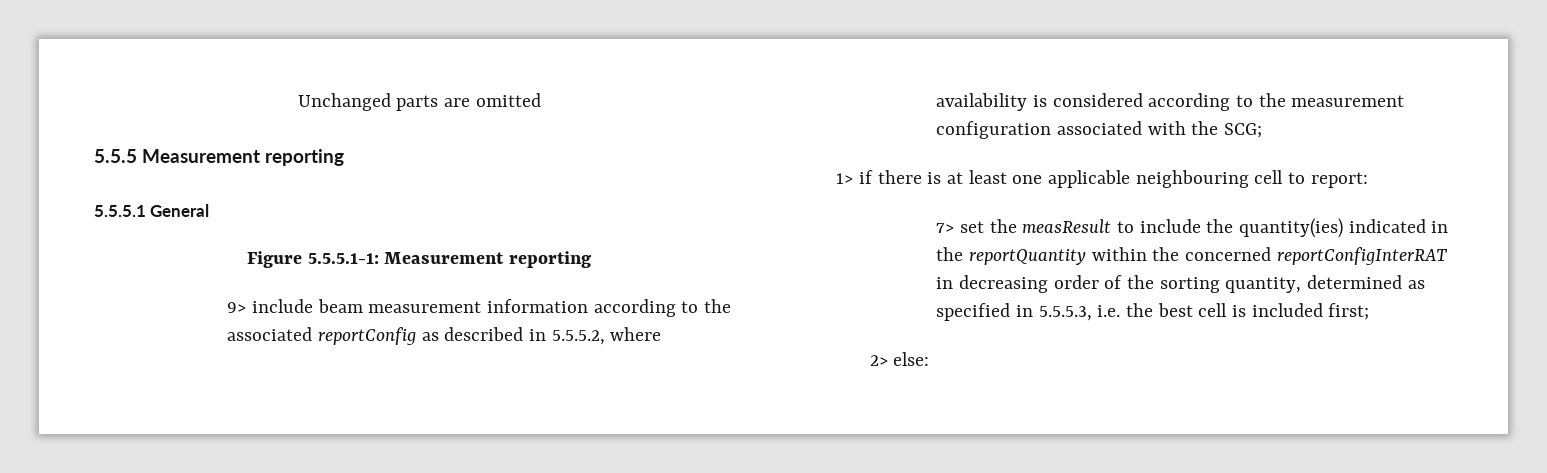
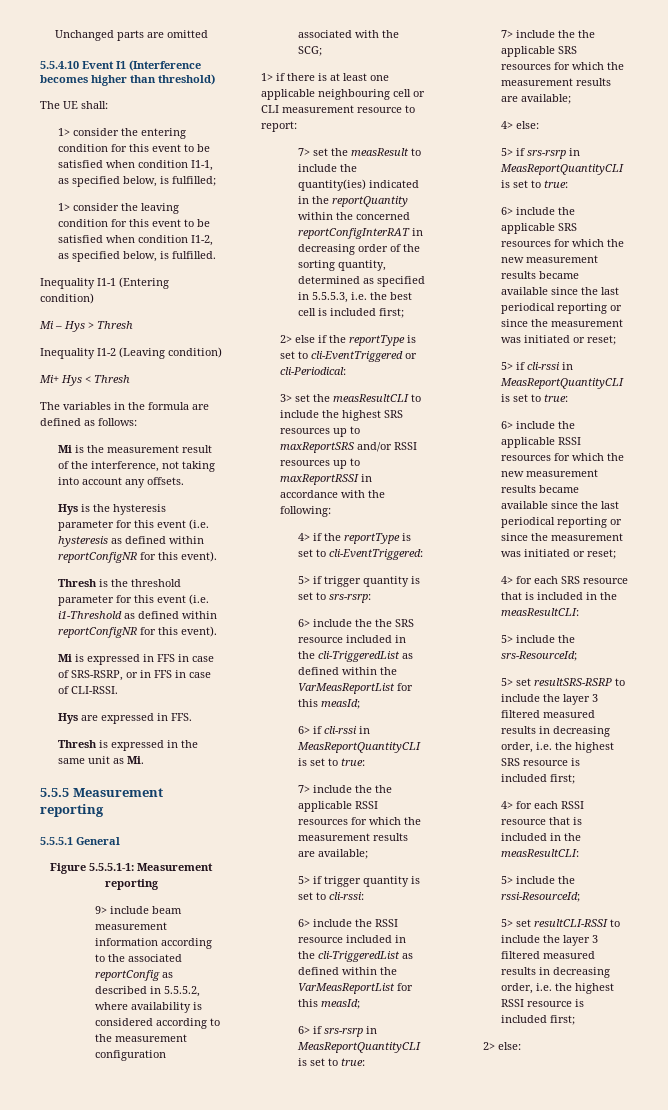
+ 5.5.4.10 Event I1 (Interference becomes higher than threshold)
+ The UE shall:
+ 1> consider the entering condition for this event to be satisfied when condition I1-1, as specified below, is fulfilled;
+ 1> consider the leaving condition for this event to be satisfied when condition I1-2, as specified below, is fulfilled.
+ Inequality I1-1 (Entering condition)
+ Mi – Hys > Thresh
+ Inequality I1-2 (Leaving condition)
+ Mi+ Hys < Thresh
+ The variables in the formula are defined as follows:
+ Mi is the measurement result of the interference, not taking into account any offsets.
+ Hys is the hysteresis parameter for this event (i.e. hysteresis as defined within reportConfigNR for this event).
+ Thresh is the threshold parameter for this event (i.e. i1-Threshold as defined within reportConfigNR for this event).
+ Mi is expressed in FFS in case of SRS-RSRP, or in FFS in case of CLI-RSSI.
+ Hys are expressed in FFS.
+ Thresh is expressed in the same unit as Mi.
- 1> if there is at least one applicable neighbouring cell to report:
+ 1> if there is at least one applicable neighbouring cell or CLI measurement resource to report:
+ 2> else if the reportType is set to cli-EventTriggered or cli-Periodical:
+ 3> set the measResultCLI to include the highest SRS resources up to maxReportSRS and/or RSSI resources up to maxReportRSSI in accordance with the following:
+ 4> if the reportType is set to cli-EventTriggered:
+ 5> if trigger quantity is set to srs-rsrp:
+ 6> include the the SRS resource included in the cli-TriggeredList as defined within the VarMeasReportList for this measId;
+ 6> if cli-rssi in MeasReportQuantityCLI is set to true:
+ 7> include the the applicable RSSI resources for which the measurement results are available;
+ 5> if trigger quantity is set to cli-rssi:
+ 6> include the RSSI resource included in the cli-TriggeredList as defined within the VarMeasReportList for this measId;
+ 6> if srs-rsrp in MeasReportQuantityCLI is set to true:
+ 7> include the the applicable SRS resources for which the measurement results are available;
+ 4> else:
+ 5> if srs-rsrp in MeasReportQuantityCLI is set to true:
+ 6> include the applicable SRS resources for which the new measurement results became available since the last periodical reporting or since the measurement was initiated or reset;
+ 5> if cli-rssi in MeasReportQuantityCLI is set to true:
+ 6> include the applicable RSSI resources for which the new measurement results became available since the last periodical reporting or since the measurement was initiated or reset;
+ 4> for each SRS resource that is included in the measResultCLI:
+ 5> include the srs-ResourceId;
+ 5> set resultSRS-RSRP to include the layer 3 filtered measured results in decreasing order, i.e. the highest SRS resource is included first;
+ 4> for each RSSI resource that is included in the measResultCLI:
+ 5> include the rssi-ResourceId;
+ 5> set resultCLI-RSSI to include the layer 3 filtered measured results in decreasing order, i.e. the highest RSSI resource is included first;

